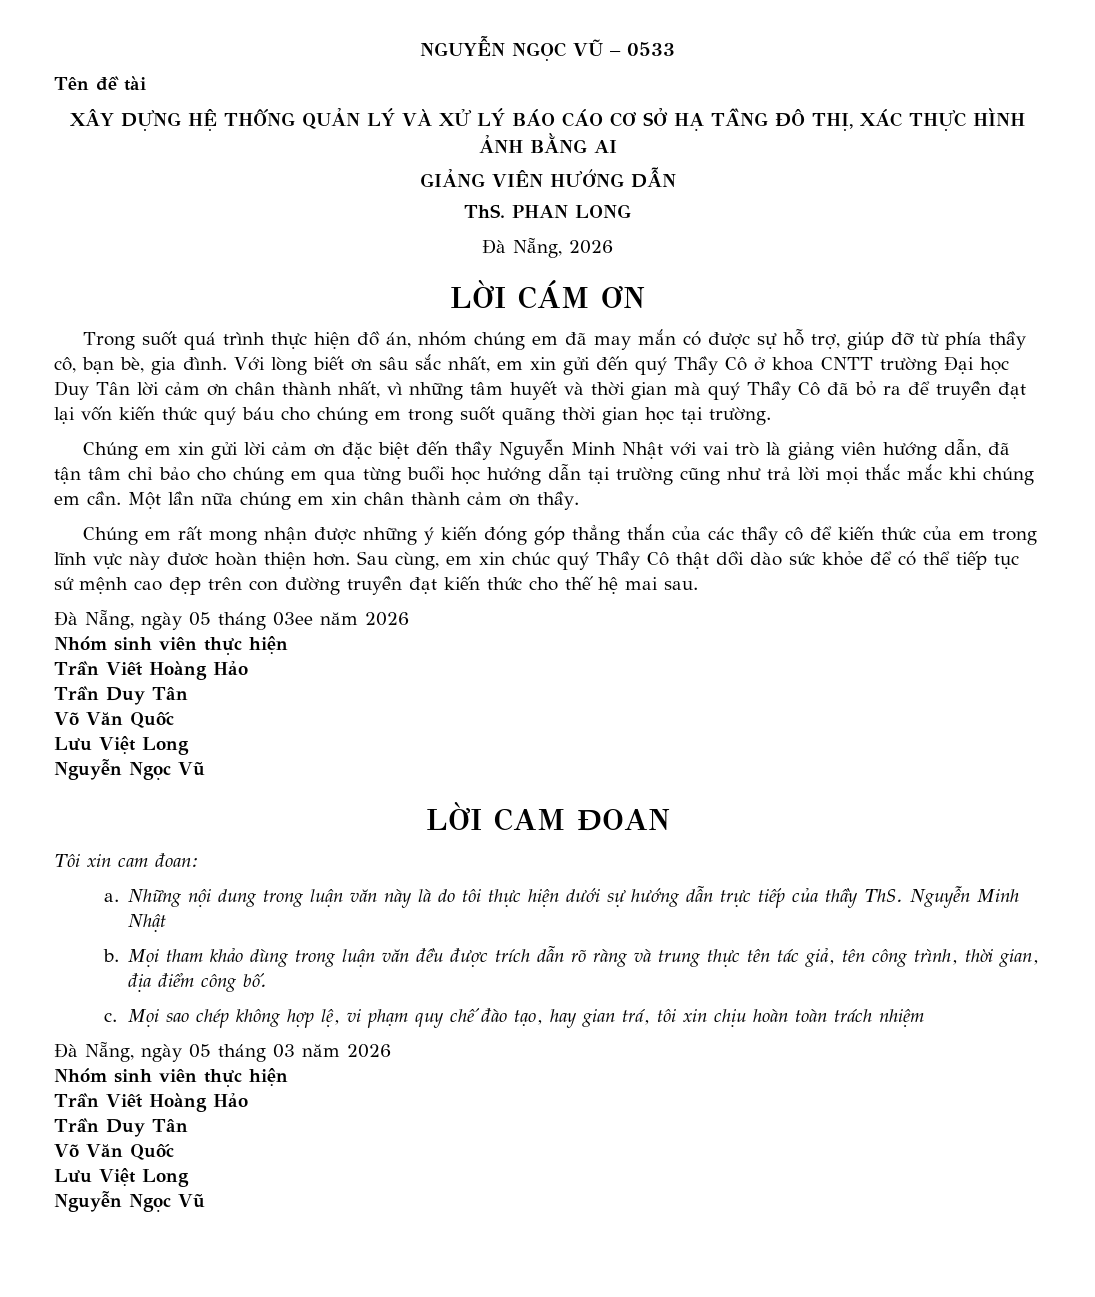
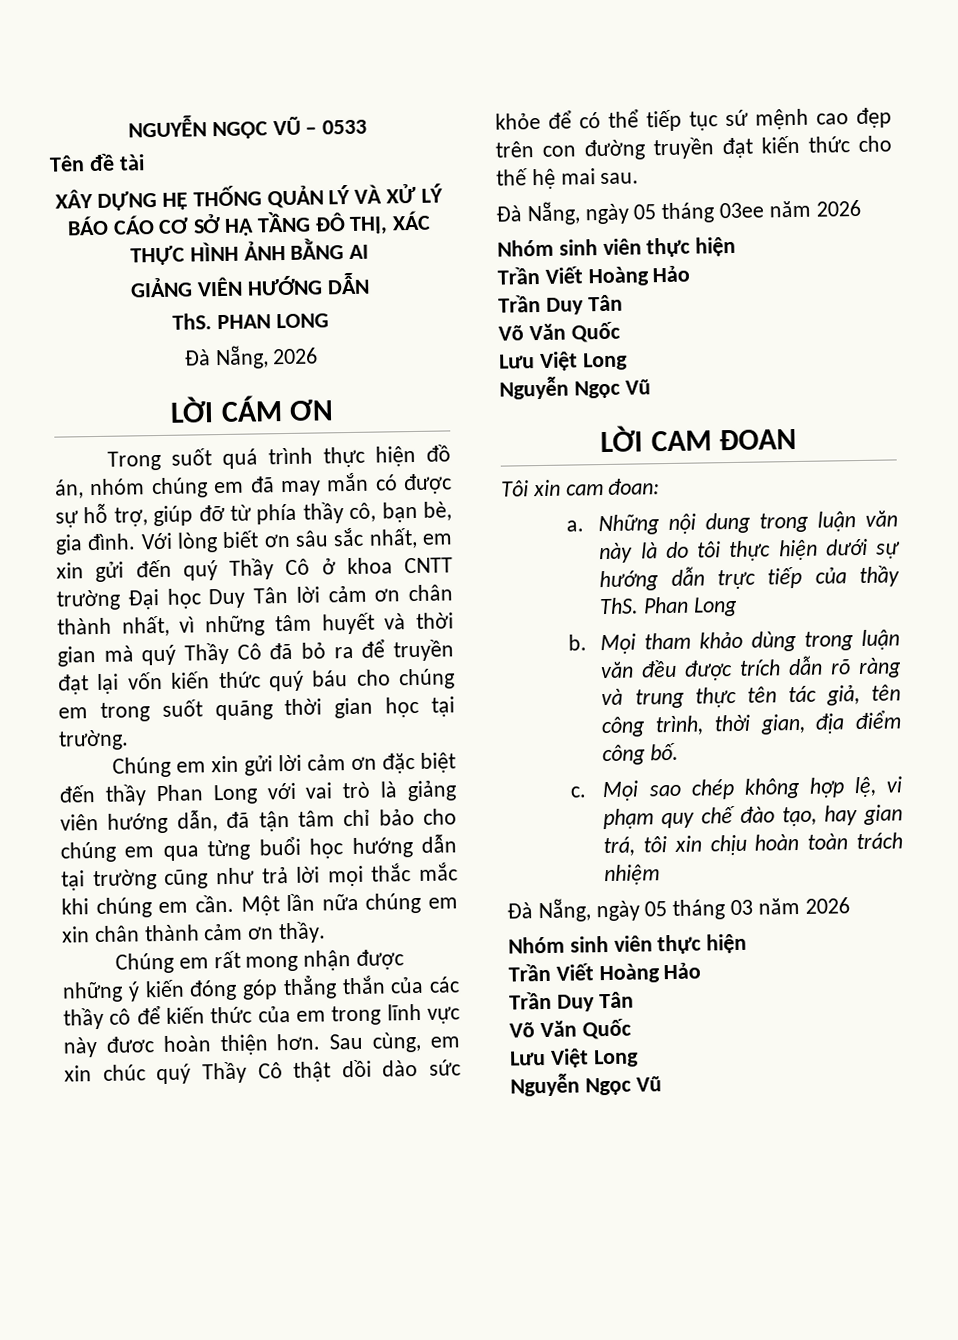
- Chúng em xin gửi lời cảm ơn đặc biệt đến thầy Nguyễn Minh Nhật với vai trò là giảng viên hướng dẫn, đã tận tâm chỉ bảo cho chúng em qua từng buổi học hướng dẫn tại trường cũng như trả lời mọi thắc mắc khi chúng em cần.
+ Chúng em xin gửi lời cảm ơn đặc biệt đến thầy Phan Long với vai trò là giảng viên hướng dẫn, đã tận tâm chỉ bảo cho chúng em qua từng buổi học hướng dẫn tại trường cũng như trả lời mọi thắc mắc khi chúng em cần.
- Những nội dung trong luận văn này là do tôi thực hiện dưới sự hướng dẫn trực tiếp của thầy ThS. Nguyễn Minh Nhật
+ Những nội dung trong luận văn này là do tôi thực hiện dưới sự hướng dẫn trực tiếp của thầy ThS. Phan Long

